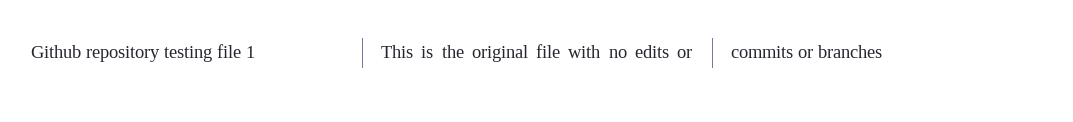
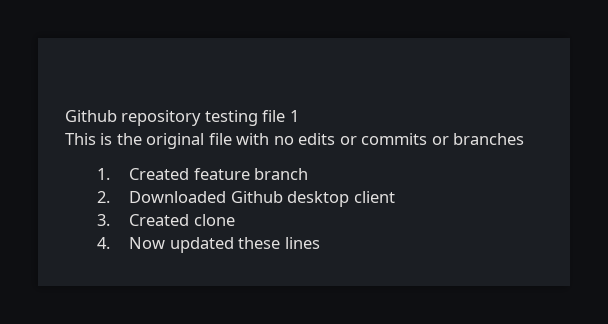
+ 1. Created feature branch
+ 2. Downloaded Github desktop client
+ 3. Created clone
+ 4. Now updated these lines

